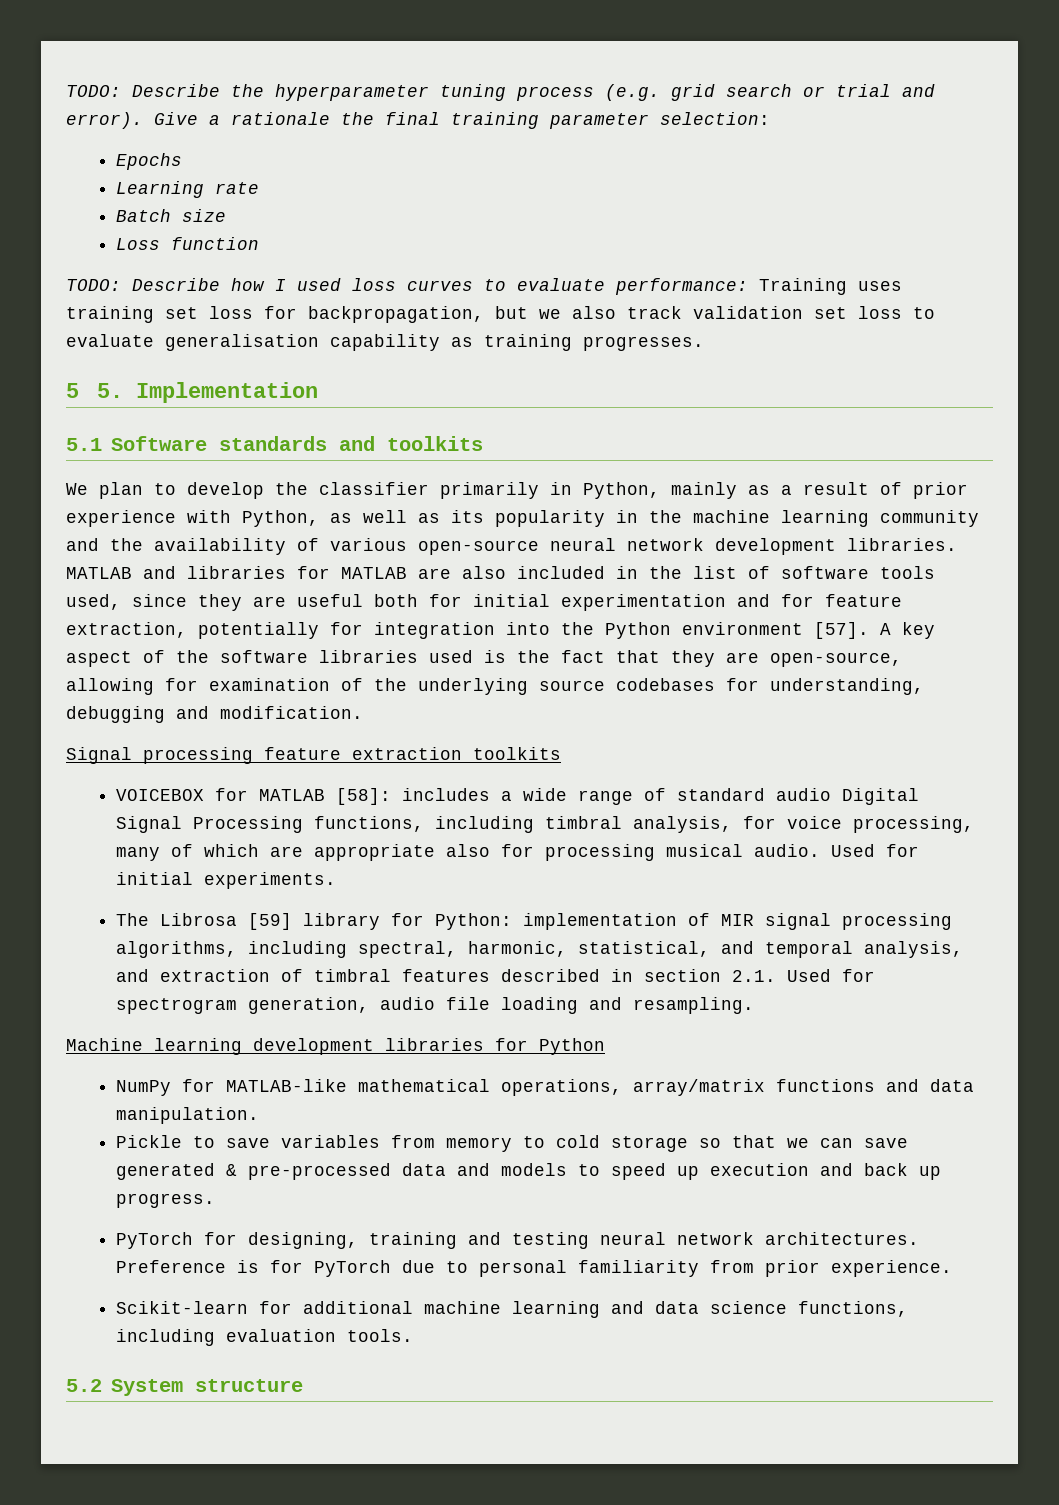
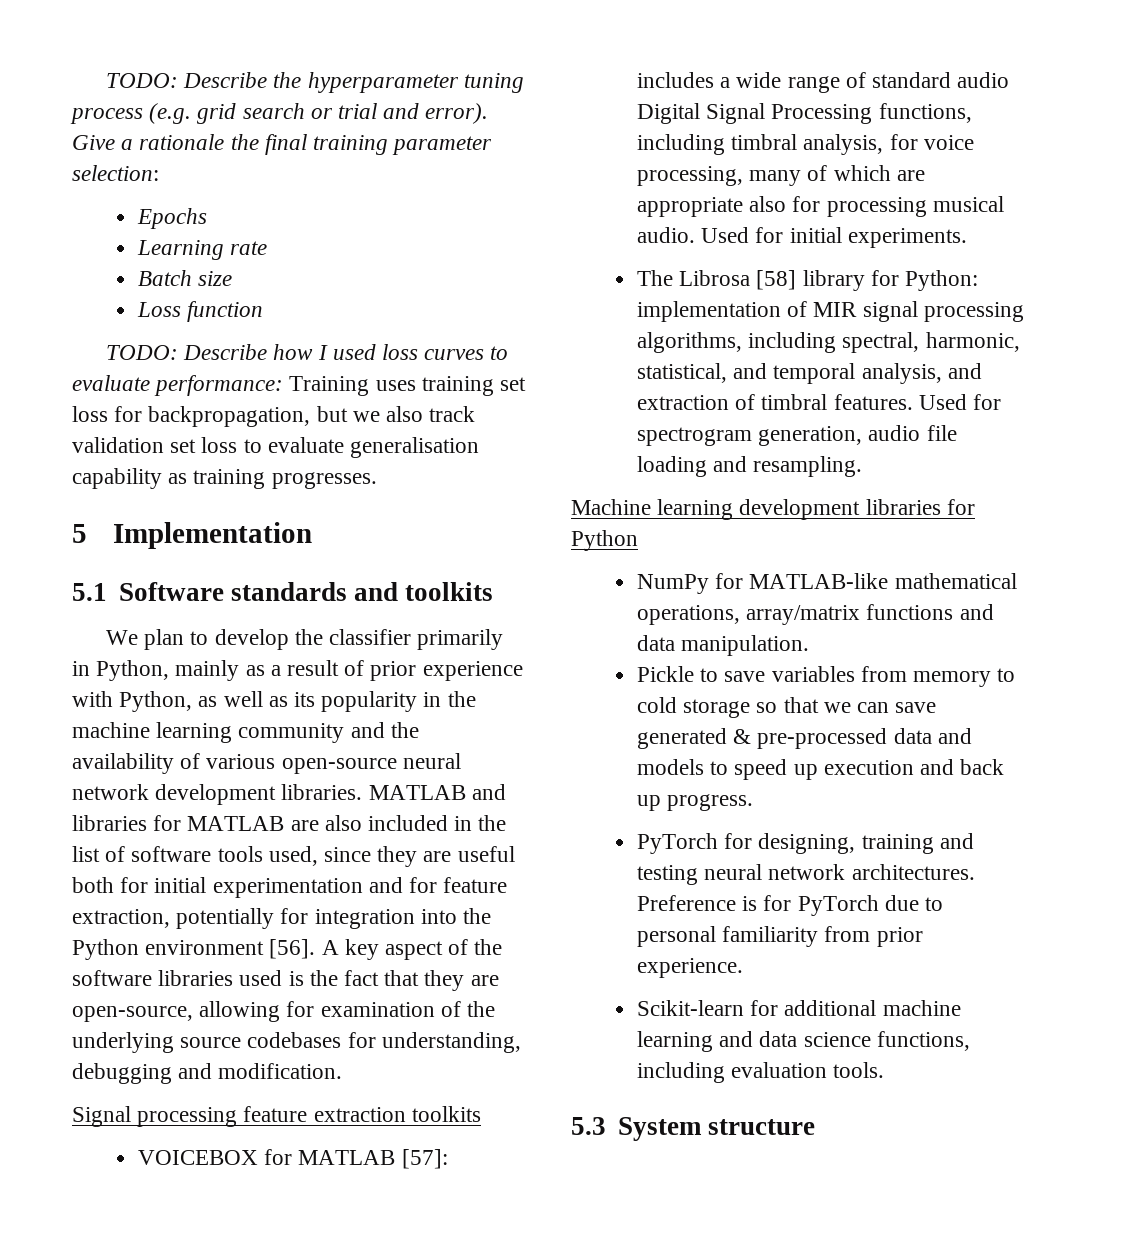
- 5 5. Implementation
+ 5 Implementation
- MATLAB and libraries for MATLAB are also included in the list of software tools used, since they are useful both for initial experimentation and for feature extraction, potentially for integration into the Python environment [57].
+ MATLAB and libraries for MATLAB are also included in the list of software tools used, since they are useful both for initial experimentation and for feature extraction, potentially for integration into the Python environment [56].
- VOICEBOX for MATLAB [58]: includes a wide range of standard audio Digital Signal Processing functions, including timbral analysis, for voice processing, many of which are appropriate also for processing musical audio.
+ VOICEBOX for MATLAB [57]: includes a wide range of standard audio Digital Signal Processing functions, including timbral analysis, for voice processing, many of which are appropriate also for processing musical audio.
- The Librosa [59] library for Python: implementation of MIR signal processing algorithms, including spectral, harmonic, statistical, and temporal analysis, and extraction of timbral features described in section 2.1. Used for spectrogram generation, audio file loading and resampling.
+ The Librosa [58] library for Python: implementation of MIR signal processing algorithms, including spectral, harmonic, statistical, and temporal analysis, and extraction of timbral features. Used for spectrogram generation, audio file loading and resampling.
- 5.2 System structure
+ 5.3 System structure

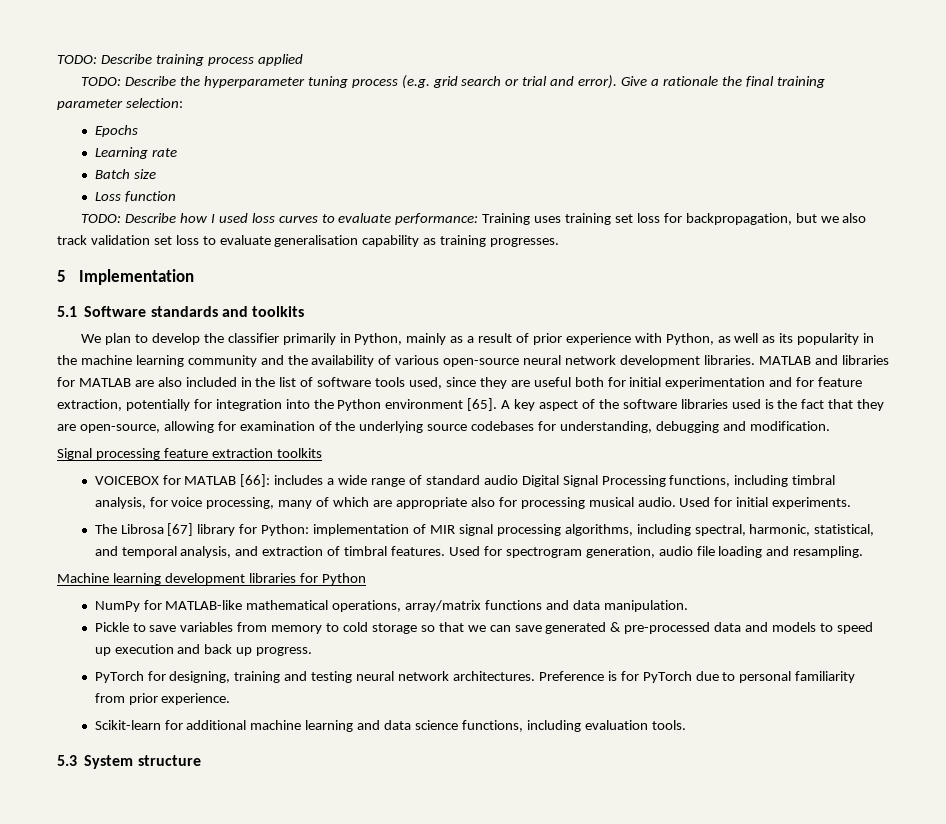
+ TODO: Describe training process applied
- MATLAB and libraries for MATLAB are also included in the list of software tools used, since they are useful both for initial experimentation and for feature extraction, potentially for integration into the Python environment [56].
+ MATLAB and libraries for MATLAB are also included in the list of software tools used, since they are useful both for initial experimentation and for feature extraction, potentially for integration into the Python environment [65].
- VOICEBOX for MATLAB [57]: includes a wide range of standard audio Digital Signal Processing functions, including timbral analysis, for voice processing, many of which are appropriate also for processing musical audio.
+ VOICEBOX for MATLAB [66]: includes a wide range of standard audio Digital Signal Processing functions, including timbral analysis, for voice processing, many of which are appropriate also for processing musical audio.
- The Librosa [58] library for Python: implementation of MIR signal processing algorithms, including spectral, harmonic, statistical, and temporal analysis, and extraction of timbral features.
+ The Librosa [67] library for Python: implementation of MIR signal processing algorithms, including spectral, harmonic, statistical, and temporal analysis, and extraction of timbral features.

